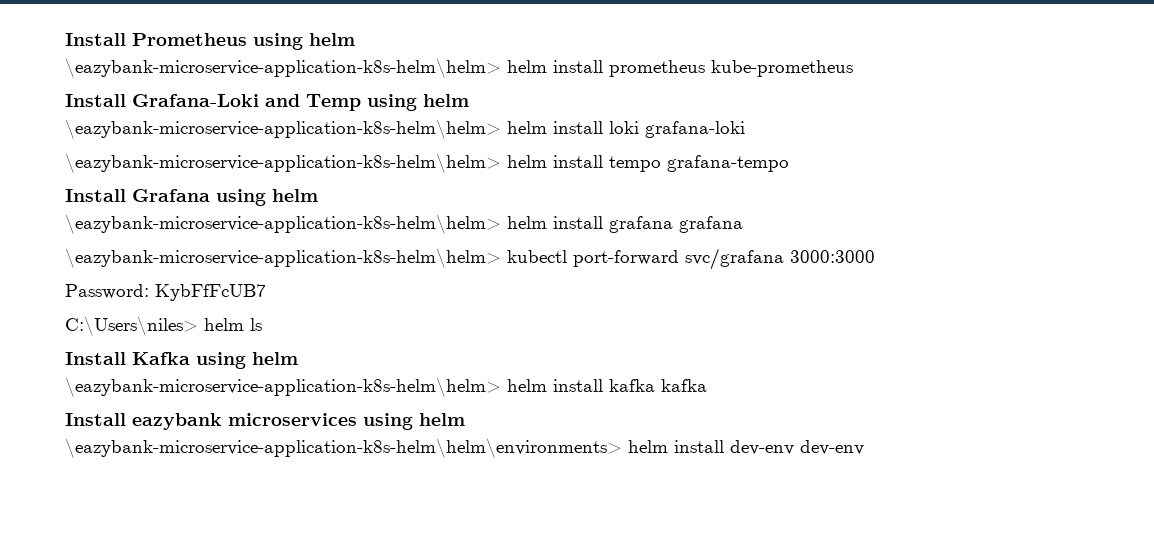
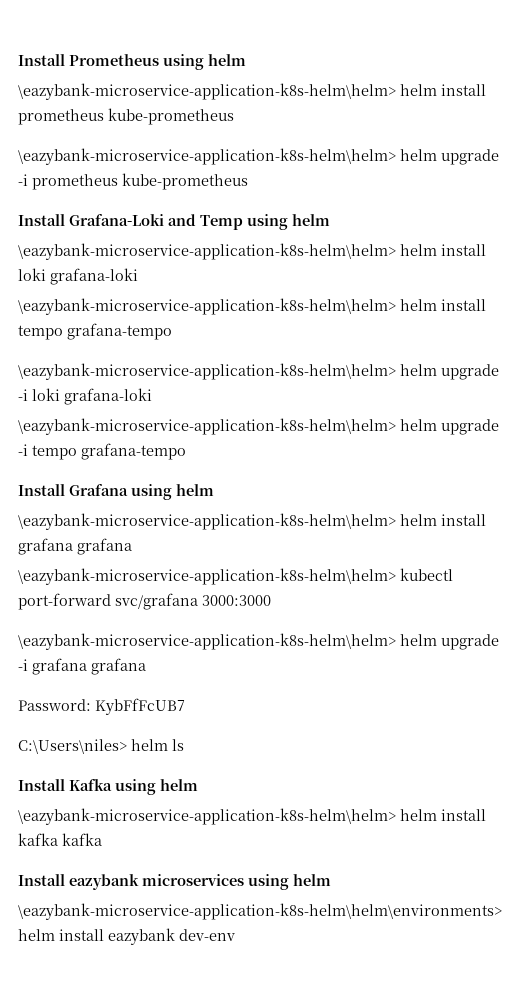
+ \eazybank-microservice-application-k8s-helm\helm> helm upgrade -i prometheus kube-prometheus
+ \eazybank-microservice-application-k8s-helm\helm> helm upgrade -i loki grafana-loki
+ \eazybank-microservice-application-k8s-helm\helm> helm upgrade -i tempo grafana-tempo
+ \eazybank-microservice-application-k8s-helm\helm> helm upgrade -i grafana grafana
- \eazybank-microservice-application-k8s-helm\helm\environments> helm install dev-env dev-env
+ \eazybank-microservice-application-k8s-helm\helm\environments> helm install eazybank dev-env

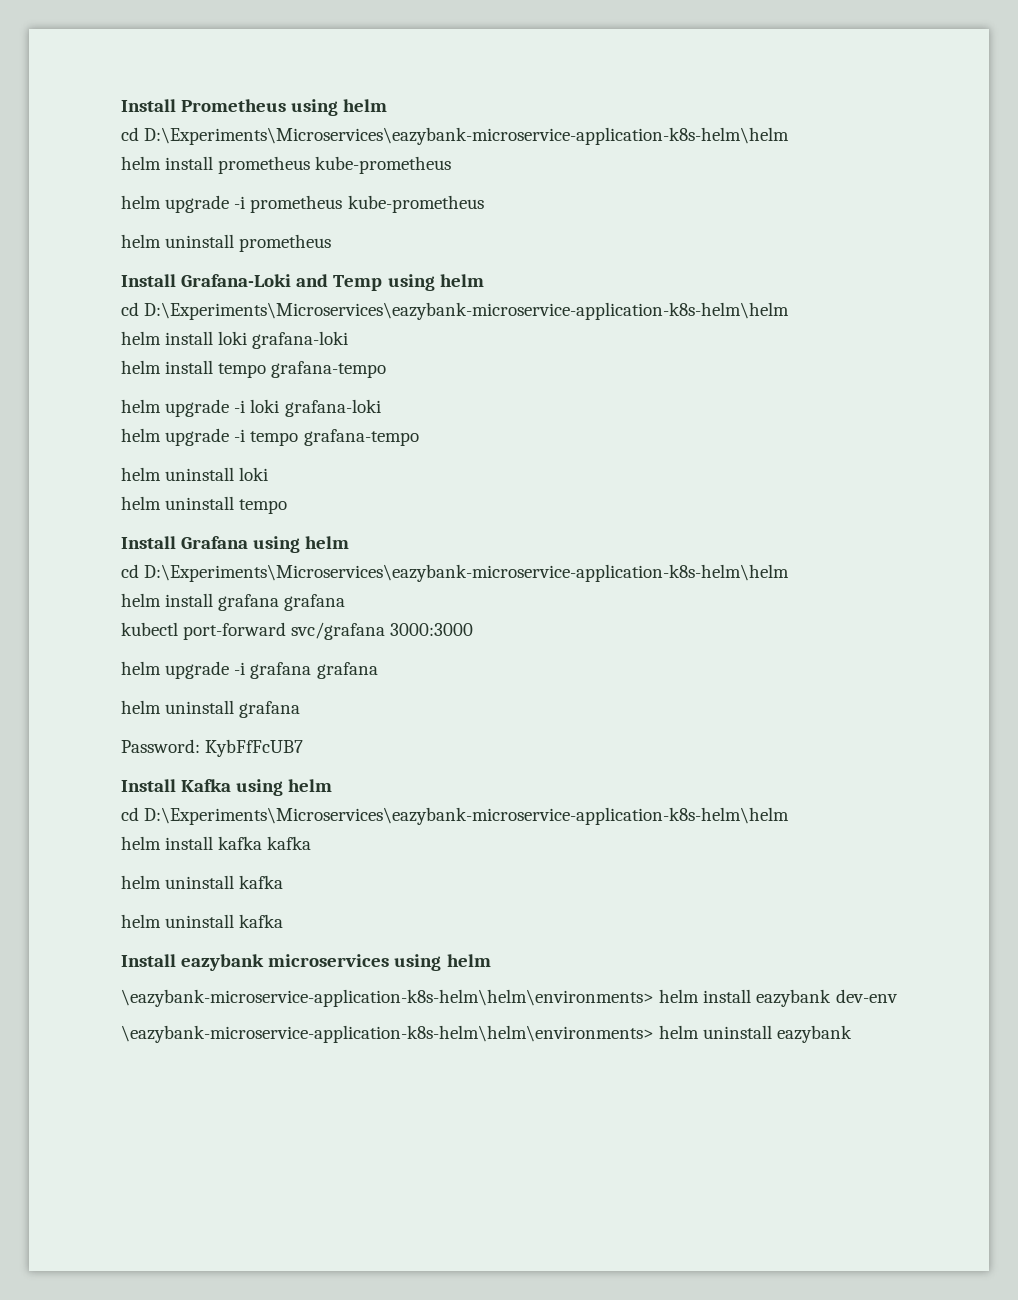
  Install Prometheus using helm
- \eazybank-microservice-application-k8s-helm\helm> helm install prometheus kube-prometheus
+ cd D:\Experiments\Microservices\eazybank-microservice-application-k8s-helm\helm
+ helm install prometheus kube-prometheus
- \eazybank-microservice-application-k8s-helm\helm> helm upgrade -i prometheus kube-prometheus
+ helm upgrade -i prometheus kube-prometheus
+ helm uninstall prometheus
  Install Grafana-Loki and Temp using helm
- \eazybank-microservice-application-k8s-helm\helm> helm install loki grafana-loki
+ cd D:\Experiments\Microservices\eazybank-microservice-application-k8s-helm\helm
+ helm install loki grafana-loki
- \eazybank-microservice-application-k8s-helm\helm> helm install tempo grafana-tempo
+ helm install tempo grafana-tempo
- \eazybank-microservice-application-k8s-helm\helm> helm upgrade -i loki grafana-loki
+ helm upgrade -i loki grafana-loki
- \eazybank-microservice-application-k8s-helm\helm> helm upgrade -i tempo grafana-tempo
+ helm upgrade -i tempo grafana-tempo
+ helm uninstall loki
+ helm uninstall tempo
  Install Grafana using helm
- \eazybank-microservice-application-k8s-helm\helm> helm install grafana grafana
+ cd D:\Experiments\Microservices\eazybank-microservice-application-k8s-helm\helm
+ helm install grafana grafana
- \eazybank-microservice-application-k8s-helm\helm> kubectl port-forward svc/grafana 3000:3000
+ kubectl port-forward svc/grafana 3000:3000
- \eazybank-microservice-application-k8s-helm\helm> helm upgrade -i grafana grafana
+ helm upgrade -i grafana grafana
+ helm uninstall grafana
- C:\Users\niles> helm ls
  Install Kafka using helm
- \eazybank-microservice-application-k8s-helm\helm> helm install kafka kafka
+ cd D:\Experiments\Microservices\eazybank-microservice-application-k8s-helm\helm
+ helm install kafka kafka
+ helm uninstall kafka
+ helm uninstall kafka
+ \eazybank-microservice-application-k8s-helm\helm\environments> helm uninstall eazybank

